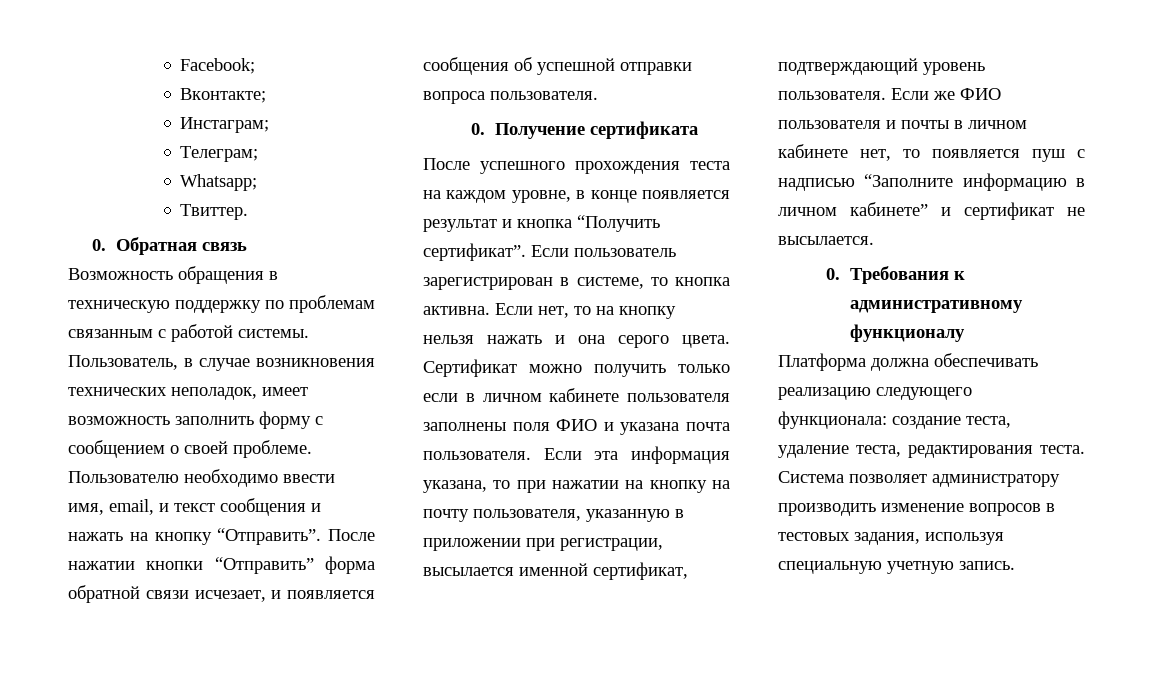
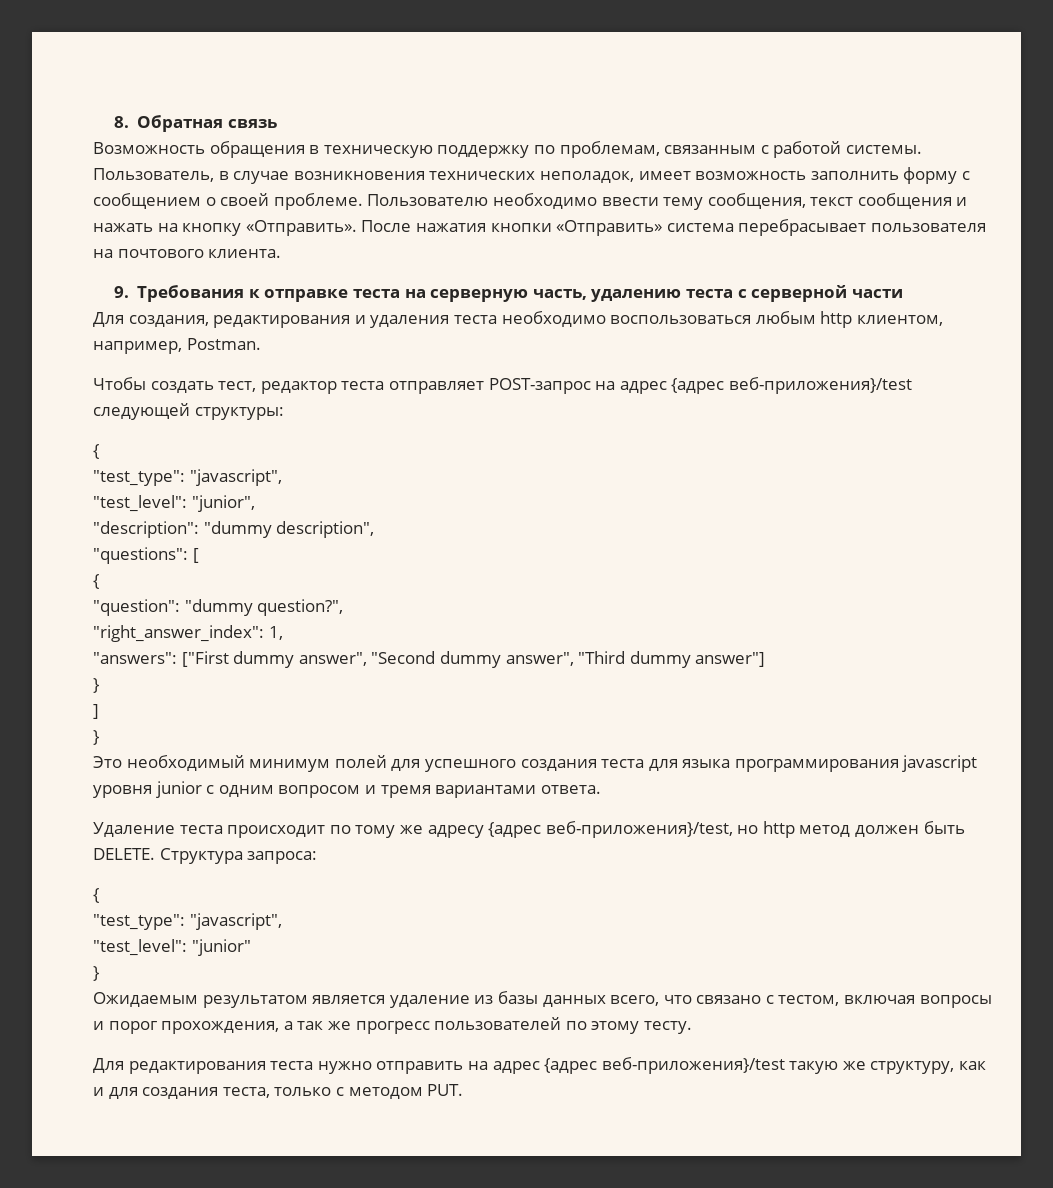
- Facebook;
- Вконтакте;
- Инстаграм;
- Телеграм;
- Whatsapp;
- Твиттер.
- 0. Обратная связь
+ 8. Обратная связь
- Возможность обращения в техническую поддержку по проблемам связанным с работой системы.
+ Возможность обращения в техническую поддержку по проблемам, связанным с работой системы.
- Пользователю необходимо ввести имя, email, и текст сообщения и нажать на кнопку “Отправить”. После нажатии кнопки “Отправить” форма обратной связи исчезает, и появляется сообщения об успешной отправки вопроса пользователя.
- 0. Получение сертификата
- После успешного прохождения теста на каждом уровне, в конце появляется результат и кнопка “Получить сертификат”. Если пользователь зарегистрирован в системе, то кнопка активна. Если нет, то на кнопку нельзя нажать и она серого цвета. Сертификат можно получить только если в личном кабинете пользователя заполнены поля ФИО и указана почта пользователя. Если эта информация указана, то при нажатии на кнопку на почту пользователя, указанную в приложении при регистрации, высылается именной сертификат, подтверждающий уровень пользователя. Если же ФИО пользователя и почты в личном кабинете нет, то появляется пуш с надписью “Заполните информацию в личном кабинете” и сертификат не высылается.
- 0. Требования к административному функционалу
- Платформа должна обеспечивать реализацию следующего функционала: создание теста, удаление теста, редактирования теста. Система позволяет администратору производить изменение вопросов в тестовых задания, используя специальную учетную запись.
+ Пользователю необходимо ввести тему сообщения, текст сообщения и нажать на кнопку «Отправить». После нажатия кнопки «Отправить» система перебрасывает пользователя на почтового клиента.
+ 9. Требования к отправке теста на серверную часть, удалению теста с серверной части
+ Для создания, редактирования и удаления теста необходимо воспользоваться любым http клиентом, например, Postman.
+ Чтобы создать тест, редактор теста отправляет POST-запрос на адрес {адрес веб-приложения}/test следующей структуры:
+ {
+ "test_type": "javascript",
+ "test_level": "junior",
+ "description": "dummy description",
+ "questions": [
+ {
+ "question": "dummy question?",
+ "right_answer_index": 1,
+ "answers": ["First dummy answer", "Second dummy answer", "Third dummy answer"]
+ }
+ ]
+ }
+ Это необходимый минимум полей для успешного создания теста для языка программирования javascript уровня junior с одним вопросом и тремя вариантами ответа.
+ Удаление теста происходит по тому же адресу {адрес веб-приложения}/test, но http метод должен быть DELETE. Структура запроса:
+ {
+ "test_type": "javascript",
+ "test_level": "junior"
+ }
+ Ожидаемым результатом является удаление из базы данных всего, что связано с тестом, включая вопросы и порог прохождения, а так же прогресс пользователей по этому тесту.
+ Для редактирования теста нужно отправить на адрес {адрес веб-приложения}/test такую же структуру, как и для создания теста, только с методом PUT.

